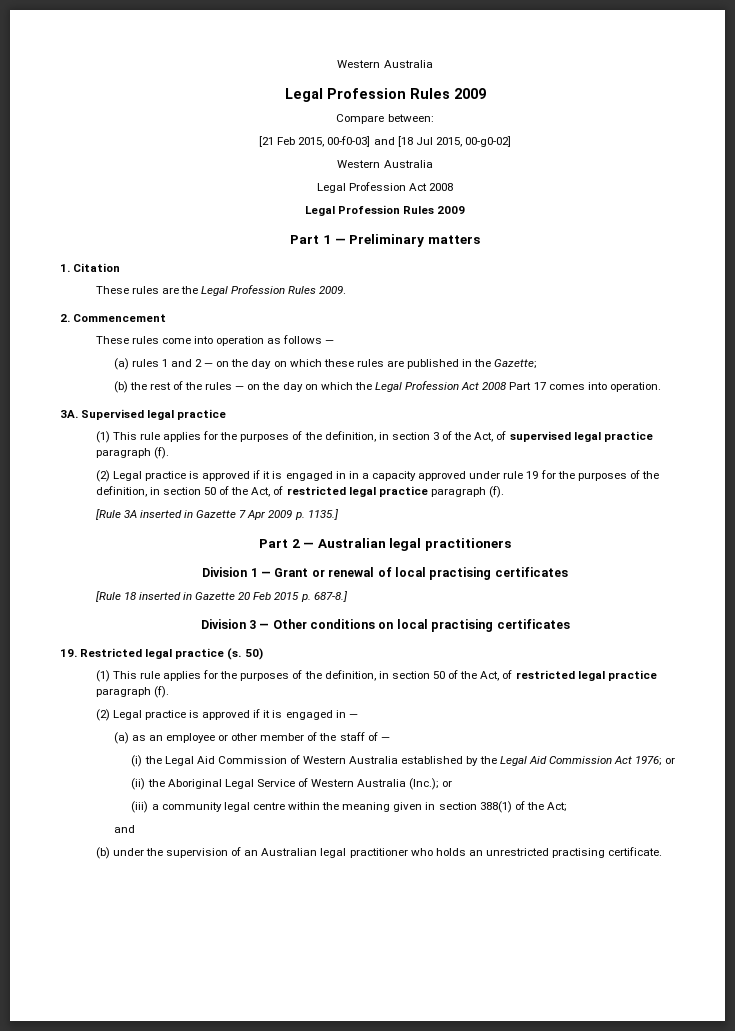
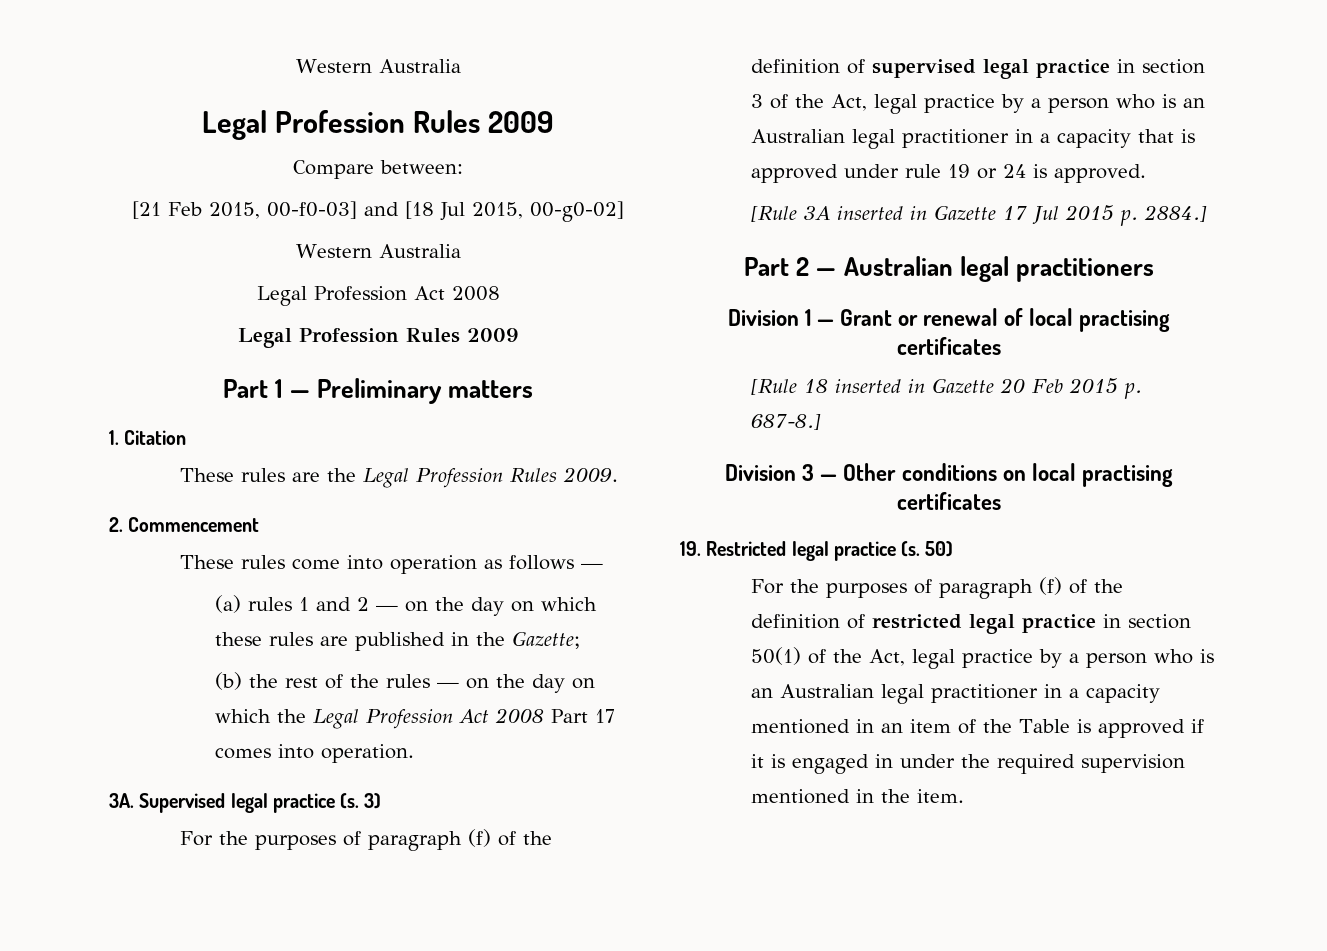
- Supervised legal practice
- (1) This rule applies for the purposes of the definition, in section 3 of the Act, of supervised legal practice paragraph (f).
- (2) Legal practice is approved if it is engaged in in a capacity approved under rule 19 for the purposes of the definition, in section 50 of the Act, of restricted legal practice paragraph (f).
+ Supervised legal practice (s. 3)
+ For the purposes of paragraph (f) of the definition of supervised legal practice in section 3 of the Act, legal practice by a person who is an Australian legal practitioner in a capacity that is approved under rule 19 or 24 is approved.
- [Rule 3A inserted in Gazette 7 Apr 2009 p. 1135.]
+ [Rule 3A inserted in Gazette 17 Jul 2015 p. 2884.]
- (1) This rule applies for the purposes of the definition, in section 50 of the Act, of restricted legal practice paragraph (f).
- (2) Legal practice is approved if it is engaged in —
- (a) as an employee or other member of the staff of —
- (i) the Legal Aid Commission of Western Australia established by the Legal Aid Commission Act 1976; or
- (ii) the Aboriginal Legal Service of Western Australia (Inc.); or
- (iii) a community legal centre within the meaning given in section 388(1) of the Act;
- and
- (b) under the supervision of an Australian legal practitioner who holds an unrestricted practising certificate.
+ For the purposes of paragraph (f) of the definition of restricted legal practice in section 50(1) of the Act, legal practice by a person who is an Australian legal practitioner in a capacity mentioned in an item of the Table is approved if it is engaged in under the required supervision mentioned in the item.

